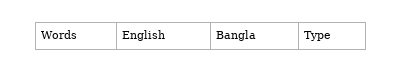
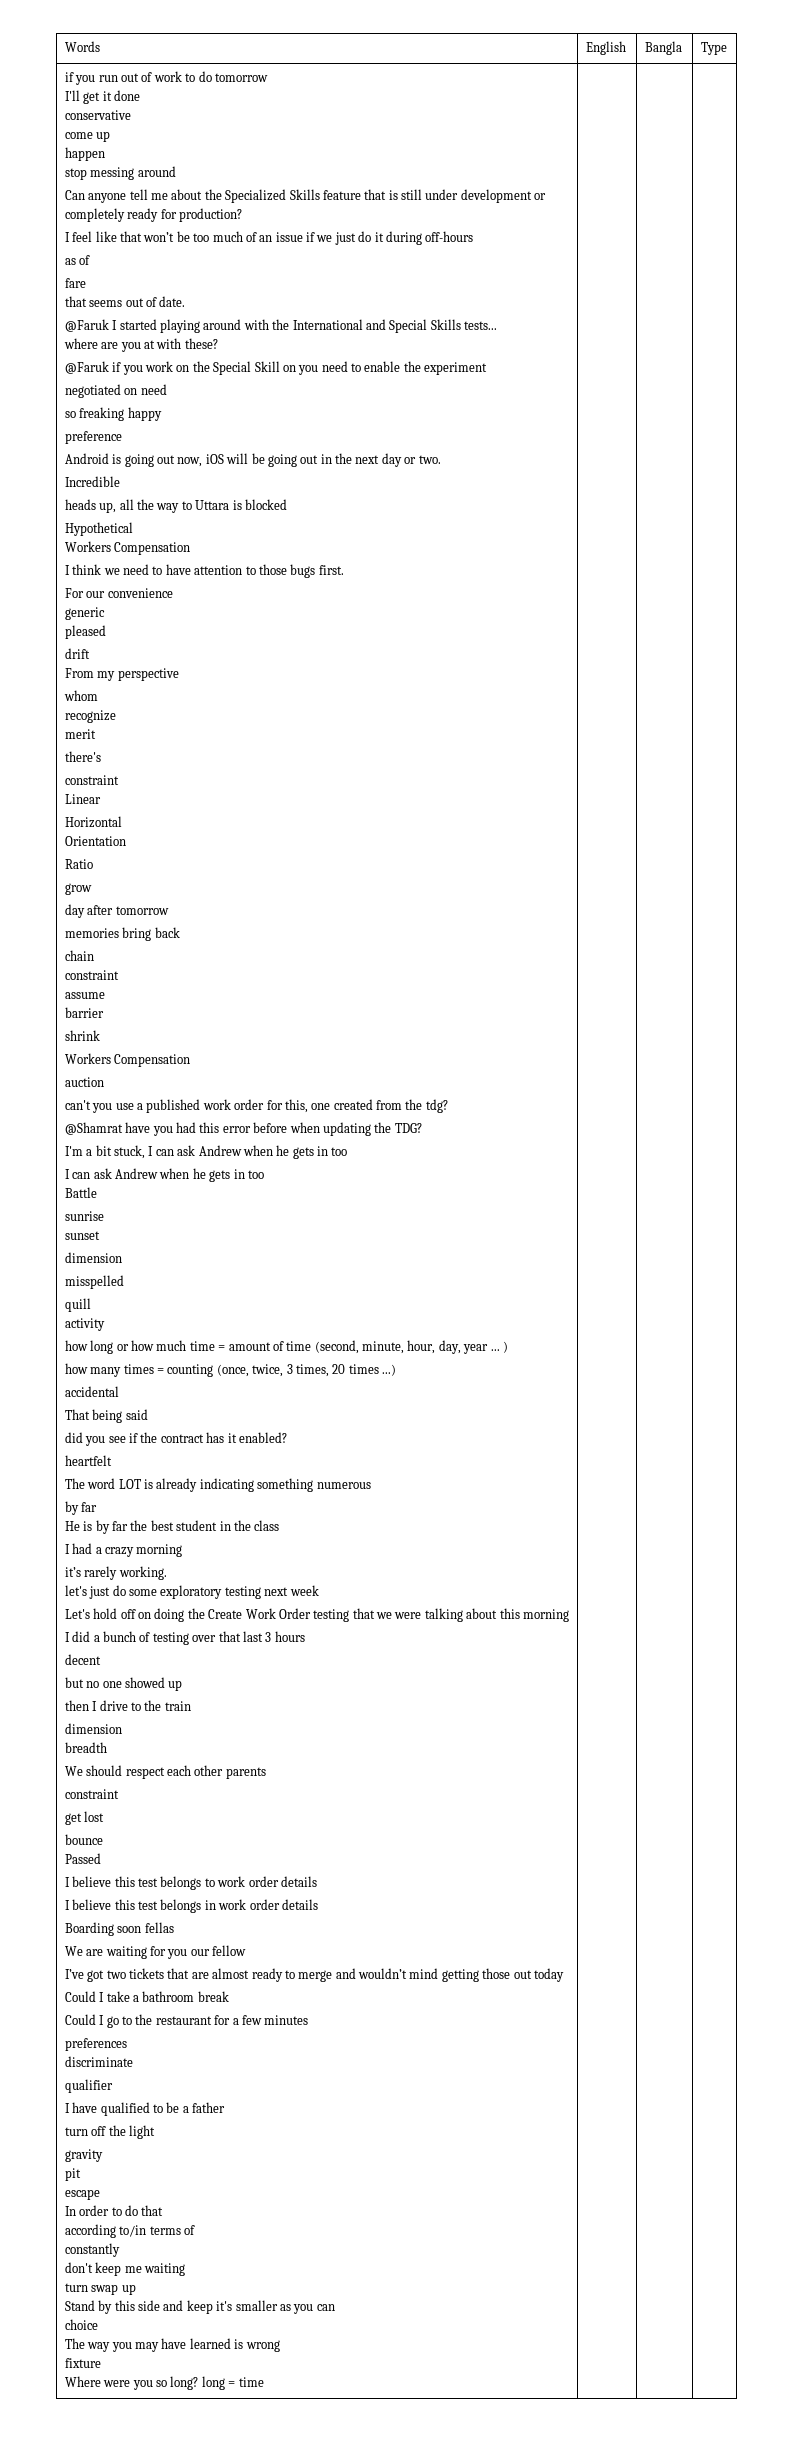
+ if you run out of work to do tomorrow
+ I'll get it done
+ conservative
+ come up
+ happen
+ stop messing around
+ Can anyone tell me about the Specialized Skills feature that is still under development or completely ready for production?
+ I feel like that won’t be too much of an issue if we just do it during off-hours
+ as of
+ fare
+ that seems out of date.
+ @Faruk I started playing around with the International and Special Skills tests...
+ where are you at with these?
+ @Faruk if you work on the Special Skill on you need to enable the experiment
+ negotiated on need
+ so freaking happy
+ preference
+ Android is going out now, iOS will be going out in the next day or two.
+ Incredible
+ heads up, all the way to Uttara is blocked
+ Hypothetical
+ Workers Compensation
+ I think we need to have attention to those bugs first.
+ For our convenience
+ generic
+ pleased
+ drift
+ From my perspective
+ whom
+ recognize
+ merit
+ there's
+ constraint
+ Linear
+ Horizontal
+ Orientation
+ Ratio
+ grow
+ day after tomorrow
+ memories bring back
+ chain
+ constraint
+ assume
+ barrier
+ shrink
+ Workers Compensation
+ auction
+ can't you use a published work order for this, one created from the tdg?
+ @Shamrat have you had this error before when updating the TDG?
+ I'm a bit stuck, I can ask Andrew when he gets in too
+ I can ask Andrew when he gets in too
+ Battle
+ sunrise
+ sunset
+ dimension
+ misspelled
+ quill
+ activity
+ how long or how much time = amount of time (second, minute, hour, day, year ... )
+ how many times = counting (once, twice, 3 times, 20 times ...)
+ accidental
+ That being said
+ did you see if the contract has it enabled?
+ heartfelt
+ The word LOT is already indicating something numerous
+ by far
+ He is by far the best student in the class
+ I had a crazy morning
+ it’s rarely working.
+ let's just do some exploratory testing next week
+ Let's hold off on doing the Create Work Order testing that we were talking about this morning
+ I did a bunch of testing over that last 3 hours
+ decent
+ but no one showed up
+ then I drive to the train
+ dimension
+ breadth
+ We should respect each other parents
+ constraint
+ get lost
+ bounce
+ Passed
+ I believe this test belongs to work order details
+ I believe this test belongs in work order details
+ Boarding soon fellas
+ We are waiting for you our fellow
+ I’ve got two tickets that are almost ready to merge and wouldn’t mind getting those out today
+ Could I take a bathroom break
+ Could I go to the restaurant for a few minutes
+ preferences
+ discriminate
+ qualifier
+ I have qualified to be a father
+ turn off the light
+ gravity
+ pit
+ escape
+ In order to do that
+ according to/in terms of
+ constantly
+ don't keep me waiting
+ turn swap up
+ Stand by this side and keep it's smaller as you can
+ choice
+ The way you may have learned is wrong
+ fixture
+ Where were you so long? long = time

